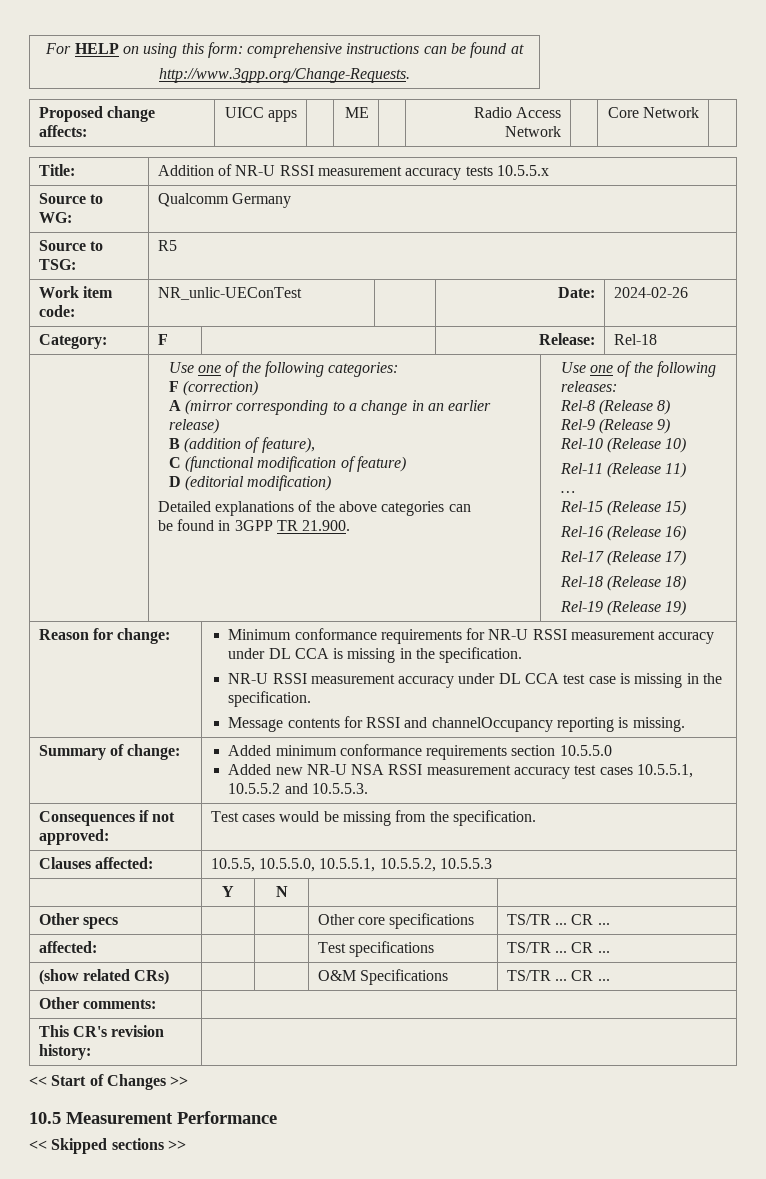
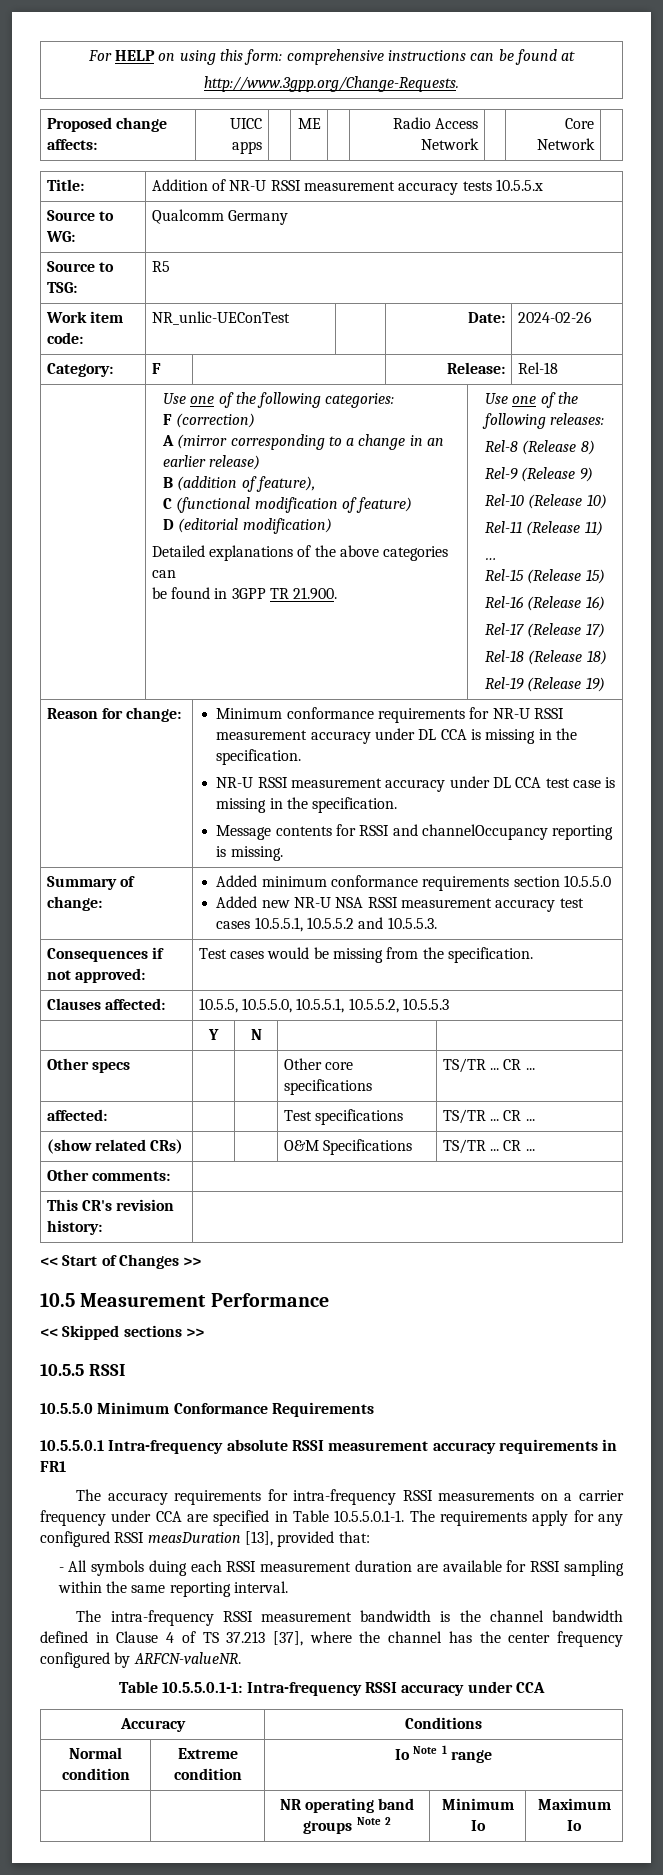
+ 10.5.5 RSSI
+ 10.5.5.0 Minimum Conformance Requirements
+ 10.5.5.0.1 Intra-frequency absolute RSSI measurement accuracy requirements in FR1
+ The accuracy requirements for intra-frequency RSSI measurements on a carrier frequency under CCA are specified in Table 10.5.5.0.1-1. The requirements apply for any configured RSSI measDuration [13], provided that:
+ - All symbols duing each RSSI measurement duration are available for RSSI sampling within the same reporting interval.
+ The intra-frequency RSSI measurement bandwidth is the channel bandwidth defined in Clause 4 of TS 37.213 [37], where the channel has the center frequency configured by ARFCN-valueNR.
+ Table 10.5.5.0.1-1: Intra-frequency RSSI accuracy under CCA
+ Accuracy | Conditions
+ Normal condition | Extreme condition | Io Note 1 range
+ | | NR operating band groups Note 2 | Minimum Io | Maximum Io

